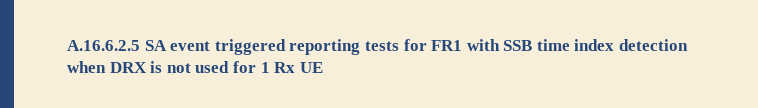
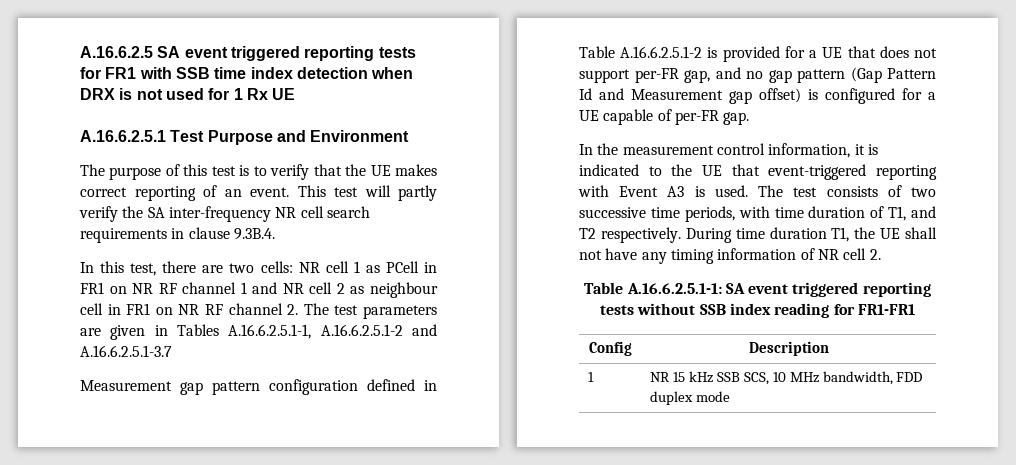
+ A.16.6.2.5.1 Test Purpose and Environment
+ The purpose of this test is to verify that the UE makes correct reporting of an event. This test will partly verify the SA inter-frequency NR cell search requirements in clause 9.3B.4.
+ In this test, there are two cells: NR cell 1 as PCell in FR1 on NR RF channel 1 and NR cell 2 as neighbour cell in FR1 on NR RF channel 2. The test parameters are given in Tables A.16.6.2.5.1-1, A.16.6.2.5.1-2 and A.16.6.2.5.1-3.7
+ Measurement gap pattern configuration defined in Table A.16.6.2.5.1-2 is provided for a UE that does not support per-FR gap, and no gap pattern (Gap Pattern Id and Measurement gap offset) is configured for a UE capable of per-FR gap.
+ In the measurement control information, it is indicated to the UE that event-triggered reporting with Event A3 is used. The test consists of two successive time periods, with time duration of T1, and T2 respectively. During time duration T1, the UE shall not have any timing information of NR cell 2.
+ Table A.16.6.2.5.1-1: SA event triggered reporting tests without SSB index reading for FR1-FR1
+ Config | Description
+ 1 | NR 15 kHz SSB SCS, 10 MHz bandwidth, FDD duplex mode

